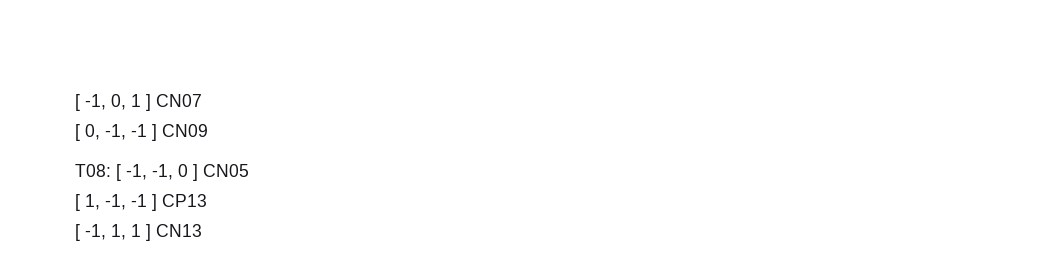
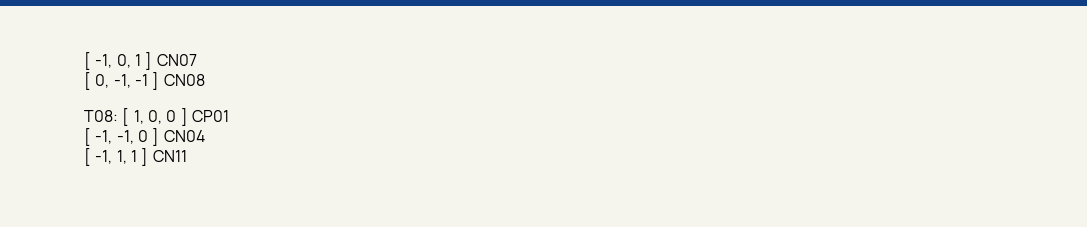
- [ 0, -1, -1 ] CN09
+ [ 0, -1, -1 ] CN08
- T08: [ -1, -1, 0 ] CN05
- [ 1, -1, -1 ] CP13
+ T08: [ 1, 0, 0 ] CP01
+ [ -1, -1, 0 ] CN04
- [ -1, 1, 1 ] CN13
+ [ -1, 1, 1 ] CN11

